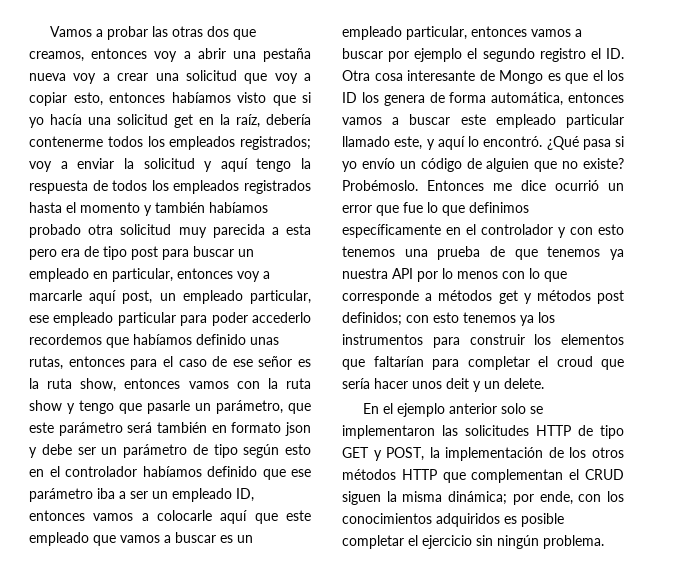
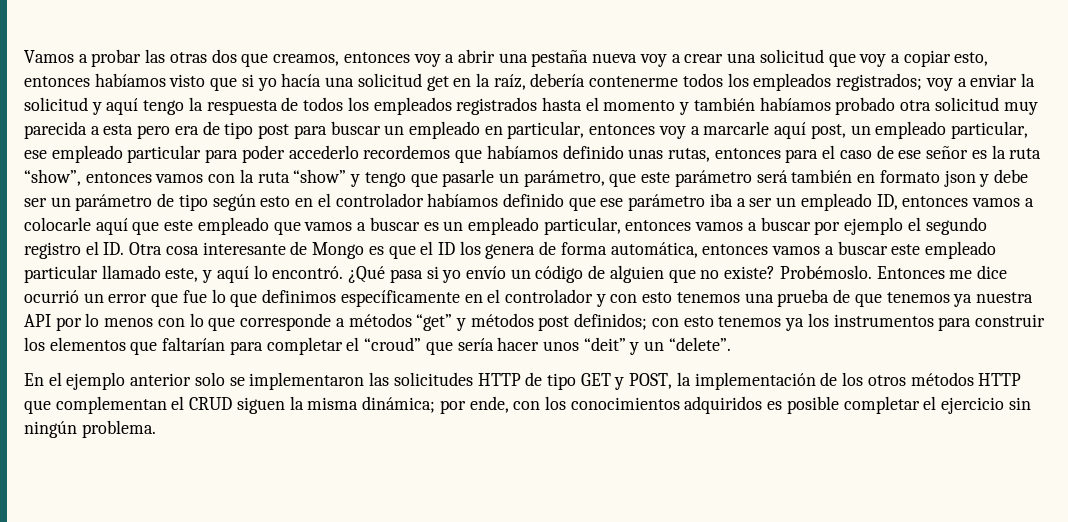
- voy a enviar la solicitud y aquí tengo la respuesta de todos los empleados registrados hasta el momento y también habíamos probado otra solicitud muy parecida a esta pero era de tipo post para buscar un empleado en particular, entonces voy a marcarle aquí post, un empleado particular, ese empleado particular para poder accederlo recordemos que habíamos definido unas rutas, entonces para el caso de ese señor es la ruta show, entonces vamos con la ruta show y tengo que pasarle un parámetro, que este parámetro será también en formato json y debe ser un parámetro de tipo según esto en el controlador habíamos definido que ese parámetro iba a ser un empleado ID, entonces vamos a colocarle aquí que este empleado que vamos a buscar es un empleado particular, entonces vamos a buscar por ejemplo el segundo registro el ID. Otra cosa interesante de Mongo es que el los ID los genera de forma automática, entonces vamos a buscar este empleado particular llamado este, y aquí lo encontró.
+ voy a enviar la solicitud y aquí tengo la respuesta de todos los empleados registrados hasta el momento y también habíamos probado otra solicitud muy parecida a esta pero era de tipo post para buscar un empleado en particular, entonces voy a marcarle aquí post, un empleado particular, ese empleado particular para poder accederlo recordemos que habíamos definido unas rutas, entonces para el caso de ese señor es la ruta “show”, entonces vamos con la ruta “show” y tengo que pasarle un parámetro, que este parámetro será también en formato json y debe ser un parámetro de tipo según esto en el controlador habíamos definido que ese parámetro iba a ser un empleado ID, entonces vamos a colocarle aquí que este empleado que vamos a buscar es un empleado particular, entonces vamos a buscar por ejemplo el segundo registro el ID. Otra cosa interesante de Mongo es que el ID los genera de forma automática, entonces vamos a buscar este empleado particular llamado este, y aquí lo encontró.
- Entonces me dice ocurrió un error que fue lo que definimos específicamente en el controlador y con esto tenemos una prueba de que tenemos ya nuestra API por lo menos con lo que corresponde a métodos get y métodos post definidos;
+ Entonces me dice ocurrió un error que fue lo que definimos específicamente en el controlador y con esto tenemos una prueba de que tenemos ya nuestra API por lo menos con lo que corresponde a métodos “get” y métodos post definidos;
- con esto tenemos ya los instrumentos para construir los elementos que faltarían para completar el croud que sería hacer unos deit y un delete.
+ con esto tenemos ya los instrumentos para construir los elementos que faltarían para completar el “croud” que sería hacer unos “deit” y un “delete”.

